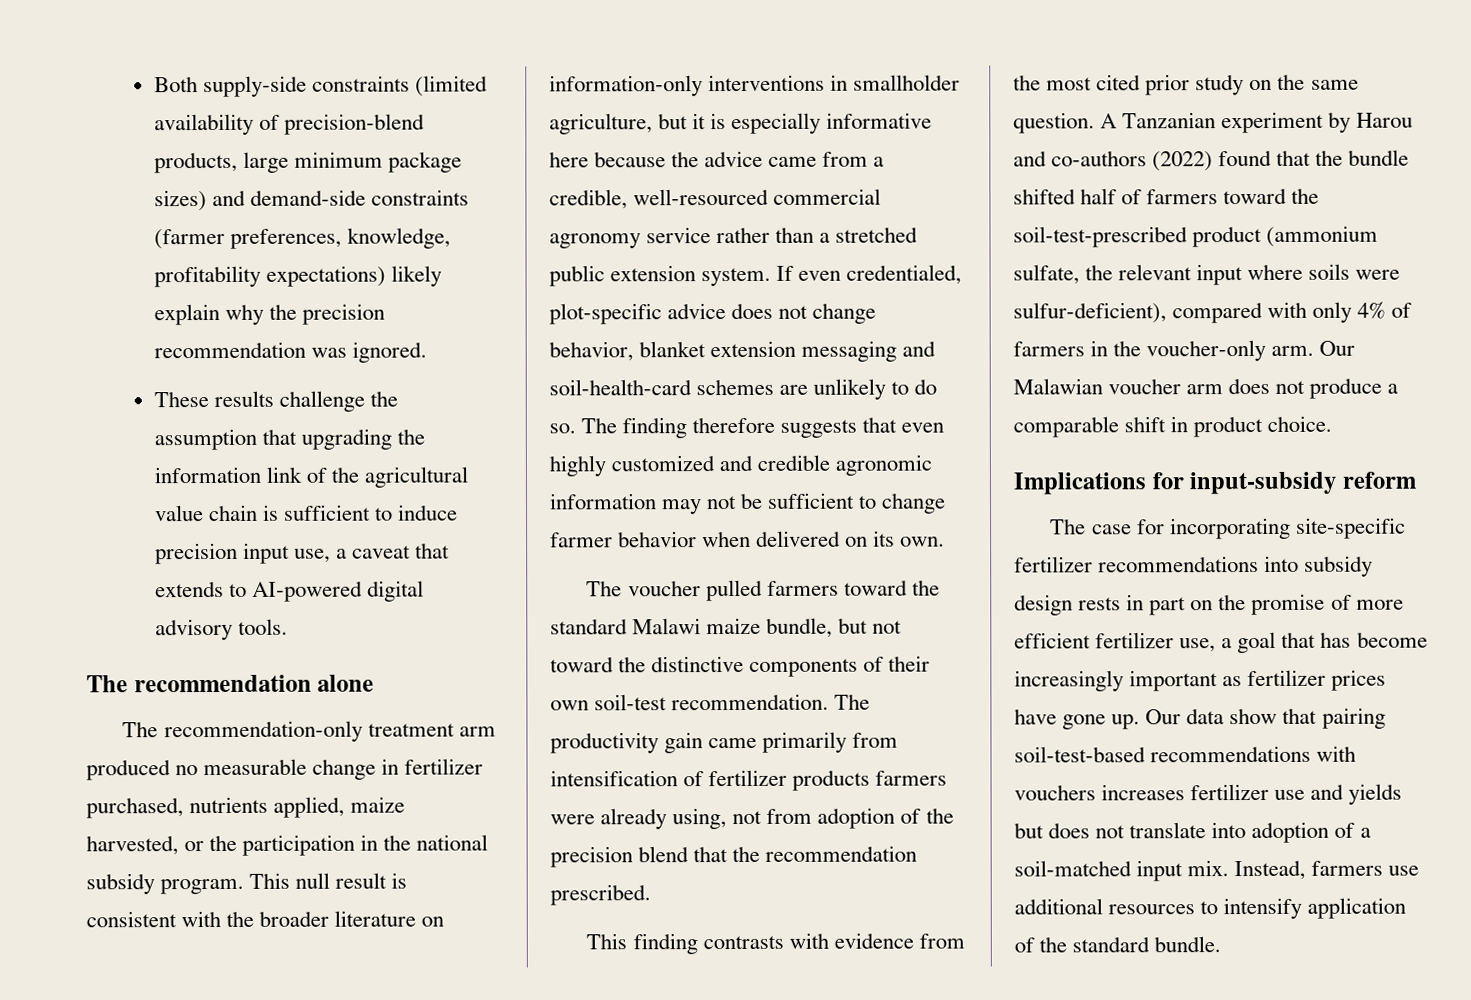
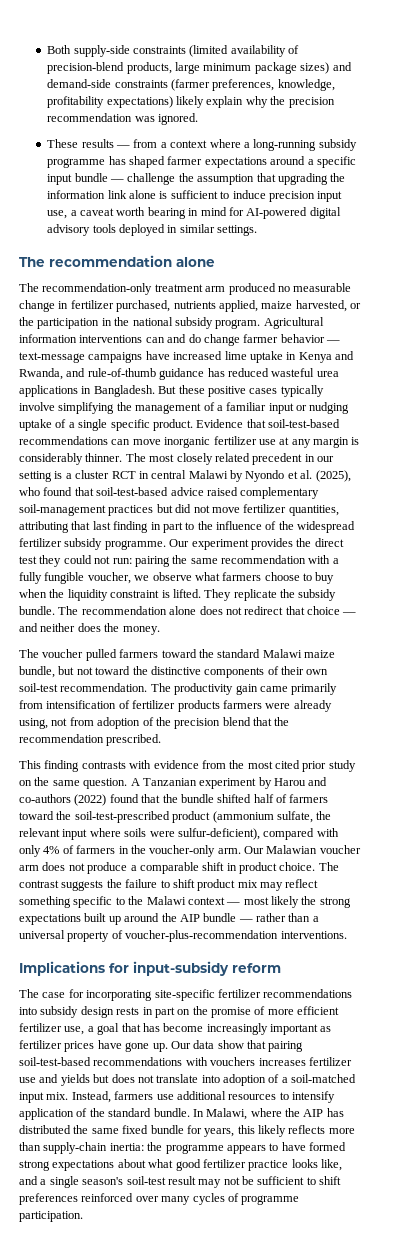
- These results challenge the assumption that upgrading the information link of the agricultural value chain is sufficient to induce precision input use, a caveat that extends to AI-powered digital advisory tools.
+ These results — from a context where a long-running subsidy programme has shaped farmer expectations around a specific input bundle — challenge the assumption that upgrading the information link alone is sufficient to induce precision input use, a caveat worth bearing in mind for AI-powered digital advisory tools deployed in similar settings.
- This null result is consistent with the broader literature on information-only interventions in smallholder agriculture, but it is especially informative here because the advice came from a credible, well-resourced commercial agronomy service rather than a stretched public extension system. If even credentialed, plot-specific advice does not change behavior, blanket extension messaging and soil-health-card schemes are unlikely to do so. The finding therefore suggests that even highly customized and credible agronomic information may not be sufficient to change farmer behavior when delivered on its own.
+ Agricultural information interventions can and do change farmer behavior — text-message campaigns have increased lime uptake in Kenya and Rwanda, and rule-of-thumb guidance has reduced wasteful urea applications in Bangladesh. But these positive cases typically involve simplifying the management of a familiar input or nudging uptake of a single specific product. Evidence that soil-test-based recommendations can move inorganic fertilizer use at any margin is considerably thinner. The most closely related precedent in our setting is a cluster RCT in central Malawi by Nyondo et al. (2025), who found that soil-test-based advice raised complementary soil-management practices but did not move fertilizer quantities, attributing that last finding in part to the influence of the widespread fertilizer subsidy programme. Our experiment provides the direct test they could not run: pairing the same recommendation with a fully fungible voucher, we observe what farmers choose to buy when the liquidity constraint is lifted. They replicate the subsidy bundle. The recommendation alone does not redirect that choice — and neither does the money.
+ The contrast suggests the failure to shift product mix may reflect something specific to the Malawi context — most likely the strong expectations built up around the AIP bundle — rather than a universal property of voucher-plus-recommendation interventions.
+ In Malawi, where the AIP has distributed the same fixed bundle for years, this likely reflects more than supply-chain inertia: the programme appears to have formed strong expectations about what good fertilizer practice looks like, and a single season's soil-test result may not be sufficient to shift preferences reinforced over many cycles of programme participation.

